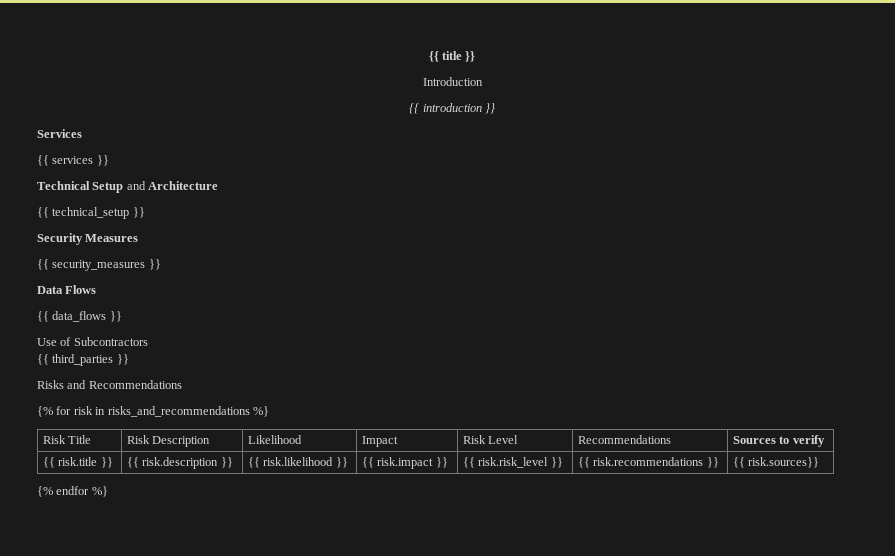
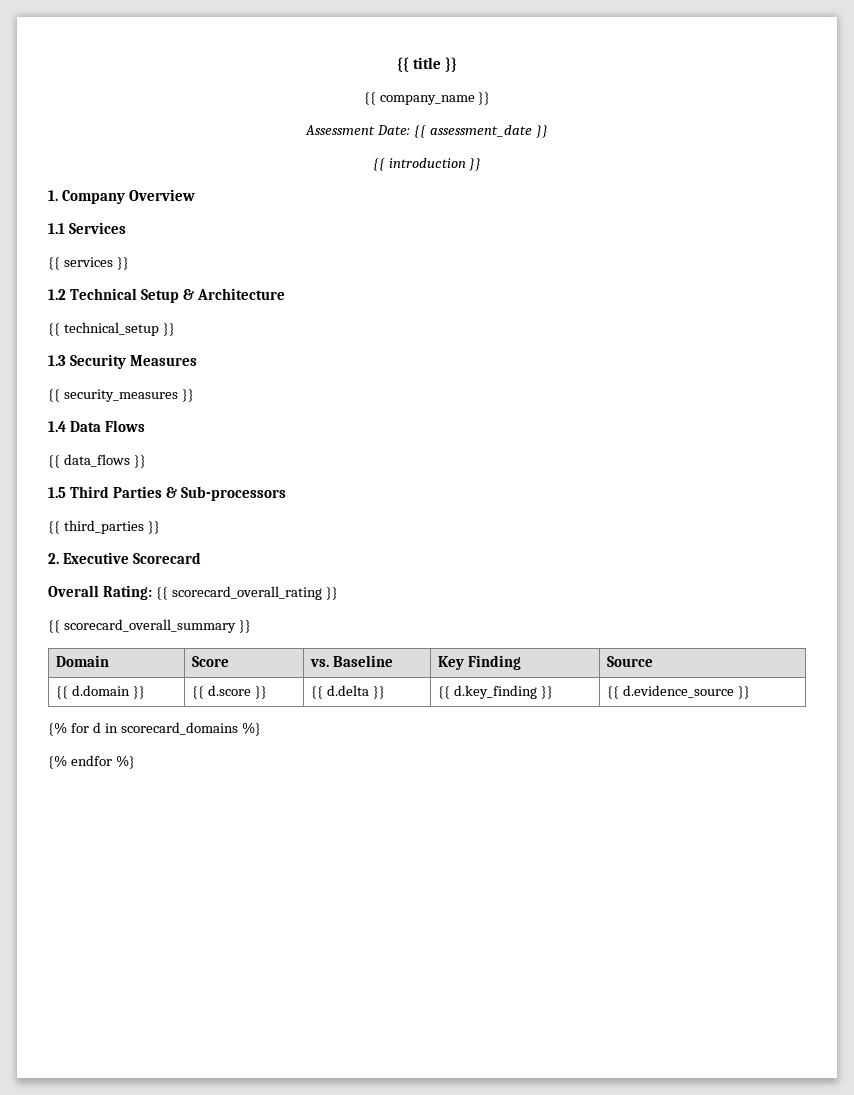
- Introduction
+ {{ company_name }}
+ Assessment Date: {{ assessment_date }}
- Services
+ 1. Company Overview
+ 1.1 Services
- Technical Setup and Architecture
+ 1.2 Technical Setup & Architecture
- Security Measures
+ 1.3 Security Measures
- Data Flows
+ 1.4 Data Flows
- Use of Subcontractors
+ 1.5 Third Parties & Sub-processors
  {{ third_parties }}
- Risks and Recommendations
- {% for risk in risks_and_recommendations %}
- Risk Title | Risk Description | Likelihood | Impact | Risk Level | Recommendations | Sources to verify
- {{ risk.title }} | {{ risk.description }} | {{ risk.likelihood }} | {{ risk.impact }} | {{ risk.risk_level }} | {{ risk.recommendations }} | {{ risk.sources}}
+ 2. Executive Scorecard
+ Overall Rating: {{ scorecard_overall_rating }}
+ {{ scorecard_overall_summary }}
+ Domain | Score | vs. Baseline | Key Finding | Source
+ {{ d.domain }} | {{ d.score }} | {{ d.delta }} | {{ d.key_finding }} | {{ d.evidence_source }}
+ {% for d in scorecard_domains %}

